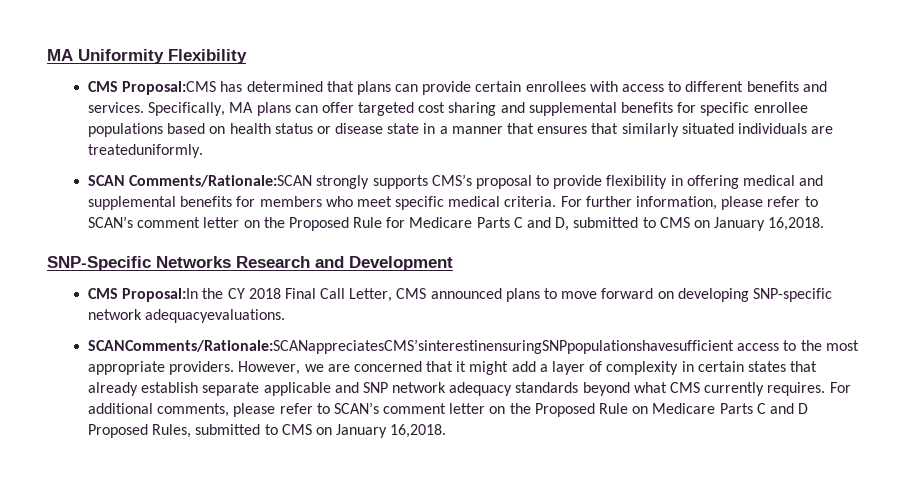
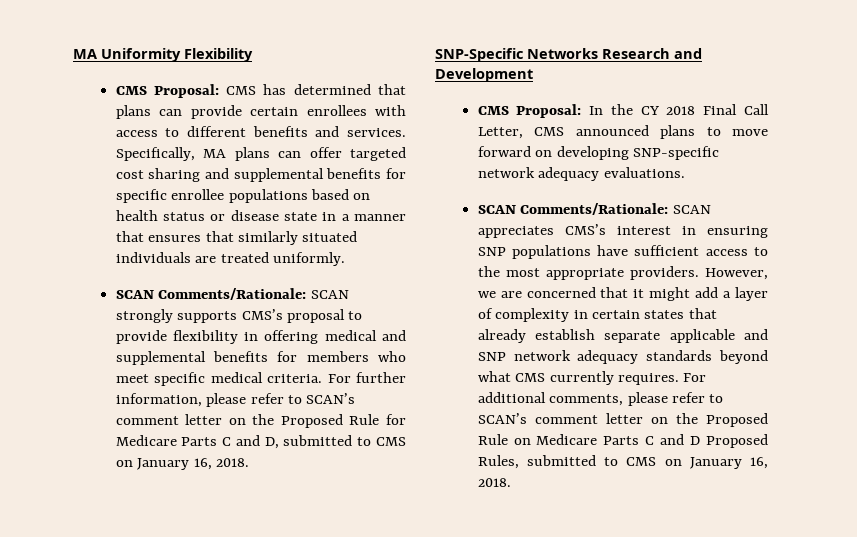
- CMS Proposal:CMS has determined that plans can provide certain enrollees with access to different benefits and services.
+ CMS Proposal: CMS has determined that plans can provide certain enrollees with access to different benefits and services.
- Specifically, MA plans can offer targeted cost sharing and supplemental benefits for specific enrollee populations based on health status or disease state in a manner that ensures that similarly situated individuals are treateduniformly.
- SCAN Comments/Rationale:SCAN strongly supports CMS’s proposal to provide flexibility in offering medical and supplemental benefits for members who meet specific medical criteria.
+ Specifically, MA plans can offer targeted cost sharing and supplemental benefits for specific enrollee populations based on health status or disease state in a manner that ensures that similarly situated individuals are treated uniformly.
+ SCAN Comments/Rationale: SCAN strongly supports CMS’s proposal to provide flexibility in offering medical and supplemental benefits for members who meet specific medical criteria.
- For further information, please refer to SCAN’s comment letter on the Proposed Rule for Medicare Parts C and D, submitted to CMS on January 16,2018.
+ For further information, please refer to SCAN’s comment letter on the Proposed Rule for Medicare Parts C and D, submitted to CMS on January 16, 2018.
- CMS Proposal:In the CY 2018 Final Call Letter, CMS announced plans to move forward on developing SNP-specific network adequacyevaluations.
- SCANComments/Rationale:SCANappreciatesCMS’sinterestinensuringSNPpopulationshavesufficient access to the most appropriate providers.
+ CMS Proposal: In the CY 2018 Final Call Letter, CMS announced plans to move forward on developing SNP-specific network adequacy evaluations.
+ SCAN Comments/Rationale: SCAN appreciates CMS’s interest in ensuring SNP populations have sufficient access to the most appropriate providers.
- For additional comments, please refer to SCAN’s comment letter on the Proposed Rule on Medicare Parts C and D Proposed Rules, submitted to CMS on January 16,2018.
+ For additional comments, please refer to SCAN’s comment letter on the Proposed Rule on Medicare Parts C and D Proposed Rules, submitted to CMS on January 16, 2018.

